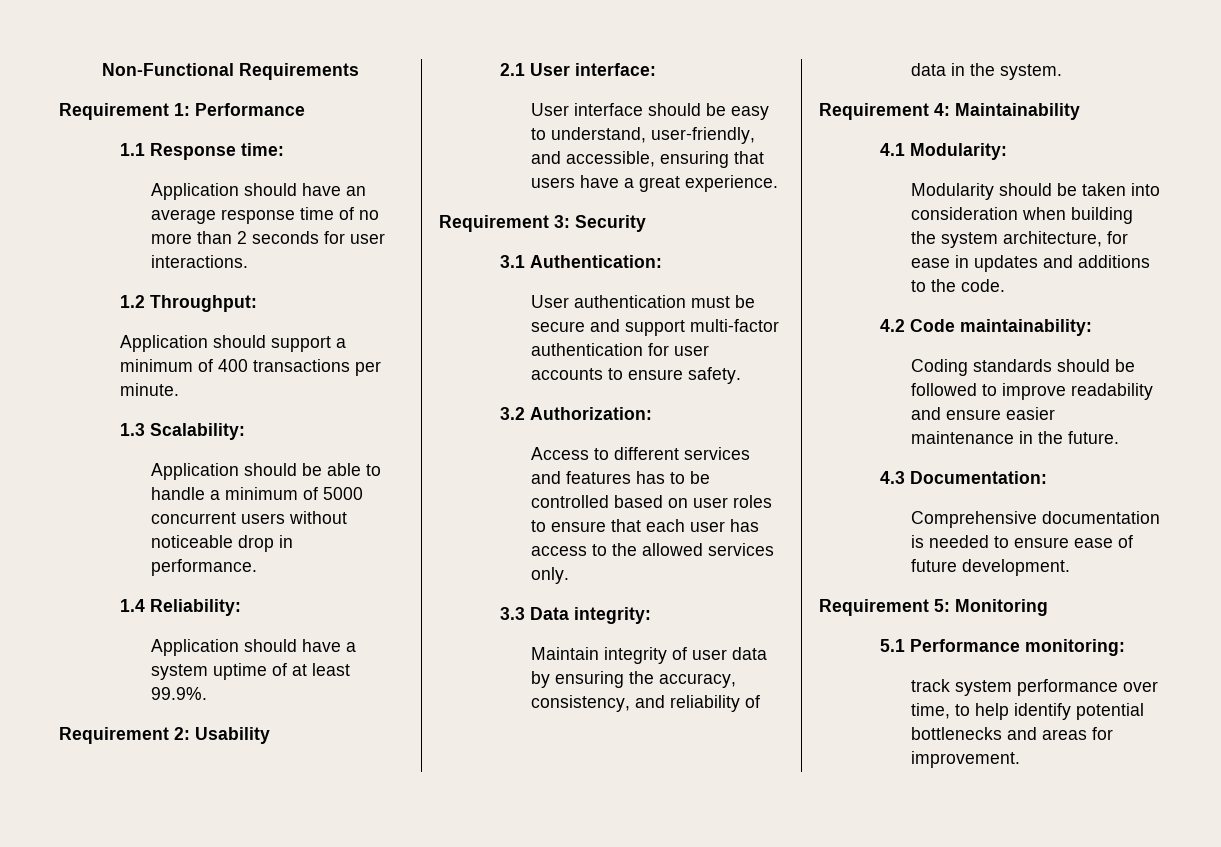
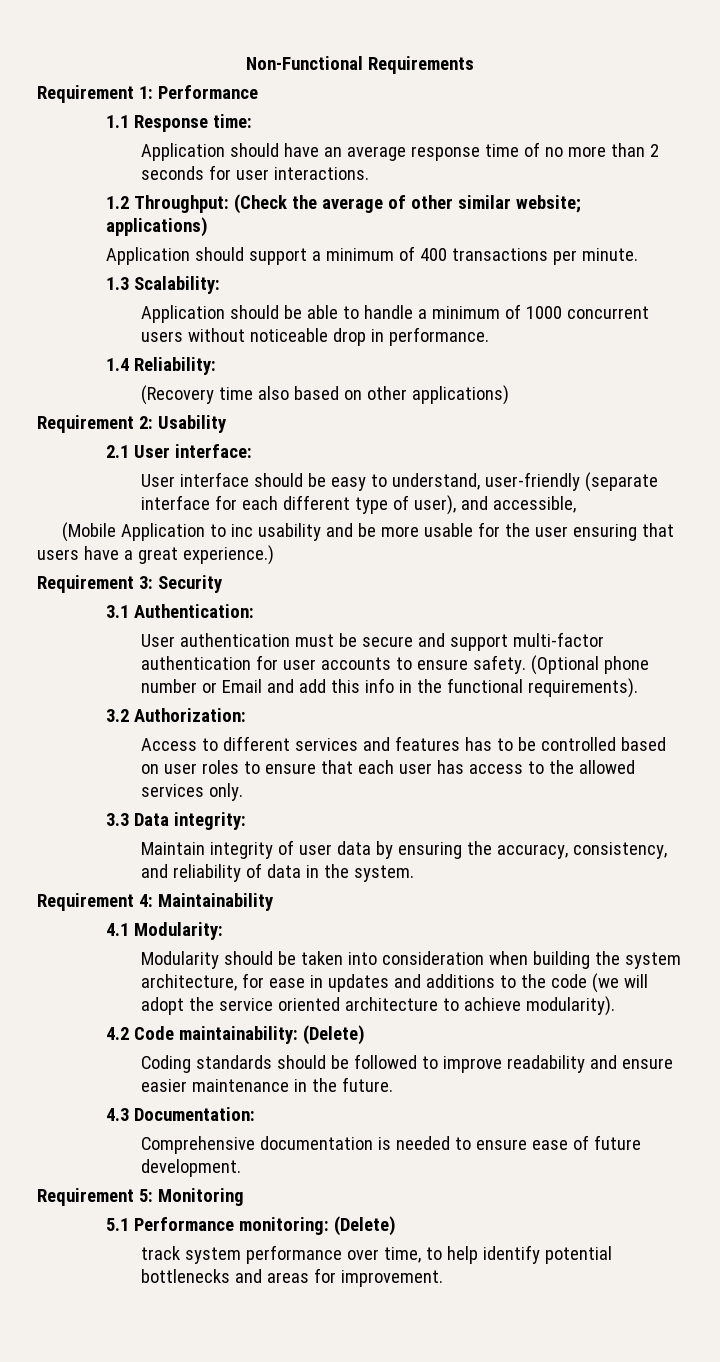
- 1.2 Throughput:
+ 1.2 Throughput: (Check the average of other similar website; applications)
- Application should be able to handle a minimum of 5000 concurrent users without noticeable drop in performance.
+ Application should be able to handle a minimum of 1000 concurrent users without noticeable drop in performance.
- Application should have a system uptime of at least 99.9%.
+ (Recovery time also based on other applications)
- User interface should be easy to understand, user-friendly, and accessible, ensuring that users have a great experience.
+ User interface should be easy to understand, user-friendly (separate interface for each different type of user), and accessible,
+ (Mobile Application to inc usability and be more usable for the user ensuring that users have a great experience.)
+ (Optional phone number or Email and add this info in the functional requirements).
- Modularity should be taken into consideration when building the system architecture, for ease in updates and additions to the code.
+ Modularity should be taken into consideration when building the system architecture, for ease in updates and additions to the code (we will adopt the service oriented architecture to achieve modularity).
- 4.2 Code maintainability:
+ 4.2 Code maintainability: (Delete)
- 5.1 Performance monitoring:
+ 5.1 Performance monitoring: (Delete)

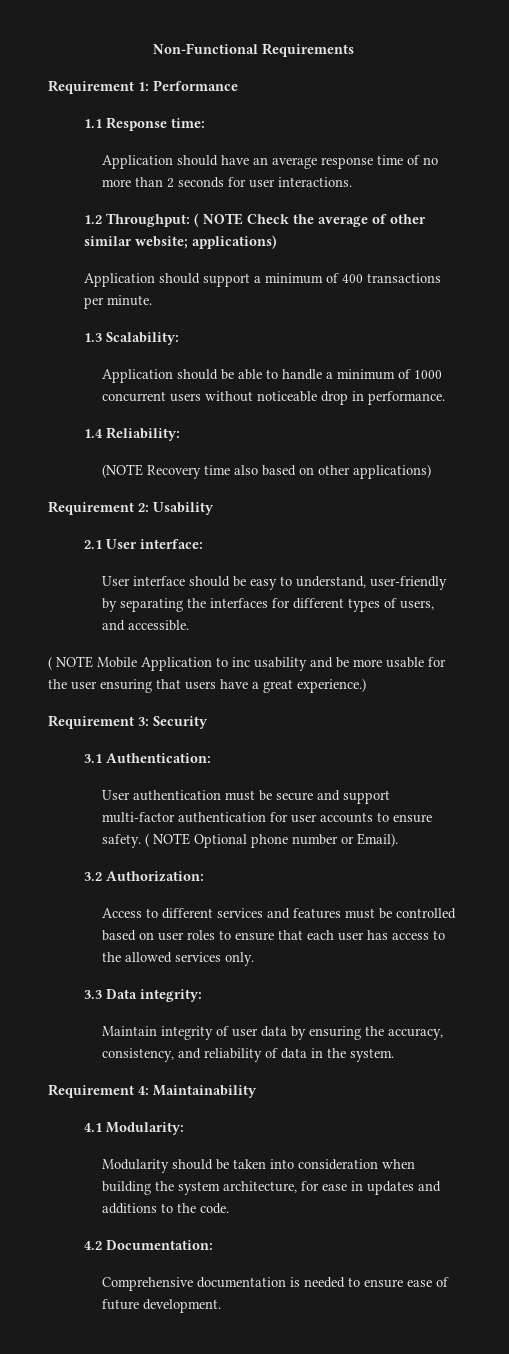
- 1.2 Throughput: (Check the average of other similar website; applications)
+ 1.2 Throughput: ( NOTE Check the average of other similar website; applications)
- (Recovery time also based on other applications)
+ (NOTE Recovery time also based on other applications)
- User interface should be easy to understand, user-friendly (separate interface for each different type of user), and accessible,
- (Mobile Application to inc usability and be more usable for the user ensuring that users have a great experience.)
+ User interface should be easy to understand, user-friendly by separating the interfaces for different types of users, and accessible.
+ ( NOTE Mobile Application to inc usability and be more usable for the user ensuring that users have a great experience.)
- (Optional phone number or Email and add this info in the functional requirements).
+ ( NOTE Optional phone number or Email).
- Access to different services and features has to be controlled based on user roles to ensure that each user has access to the allowed services only.
+ Access to different services and features must be controlled based on user roles to ensure that each user has access to the allowed services only.
- Modularity should be taken into consideration when building the system architecture, for ease in updates and additions to the code (we will adopt the service oriented architecture to achieve modularity).
- 4.2 Code maintainability: (Delete)
- Coding standards should be followed to improve readability and ensure easier maintenance in the future.
- 4.3 Documentation:
+ Modularity should be taken into consideration when building the system architecture, for ease in updates and additions to the code.
+ 4.2 Documentation:
- Requirement 5: Monitoring
- 5.1 Performance monitoring: (Delete)
- track system performance over time, to help identify potential bottlenecks and areas for improvement.

